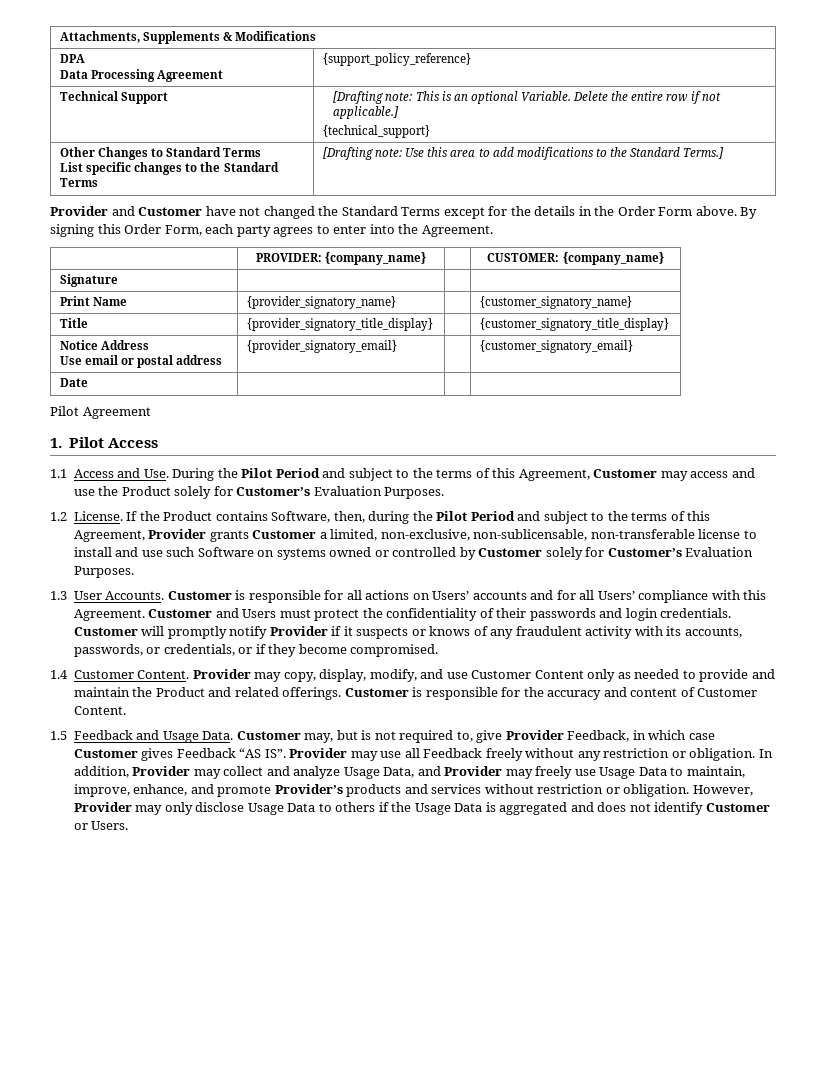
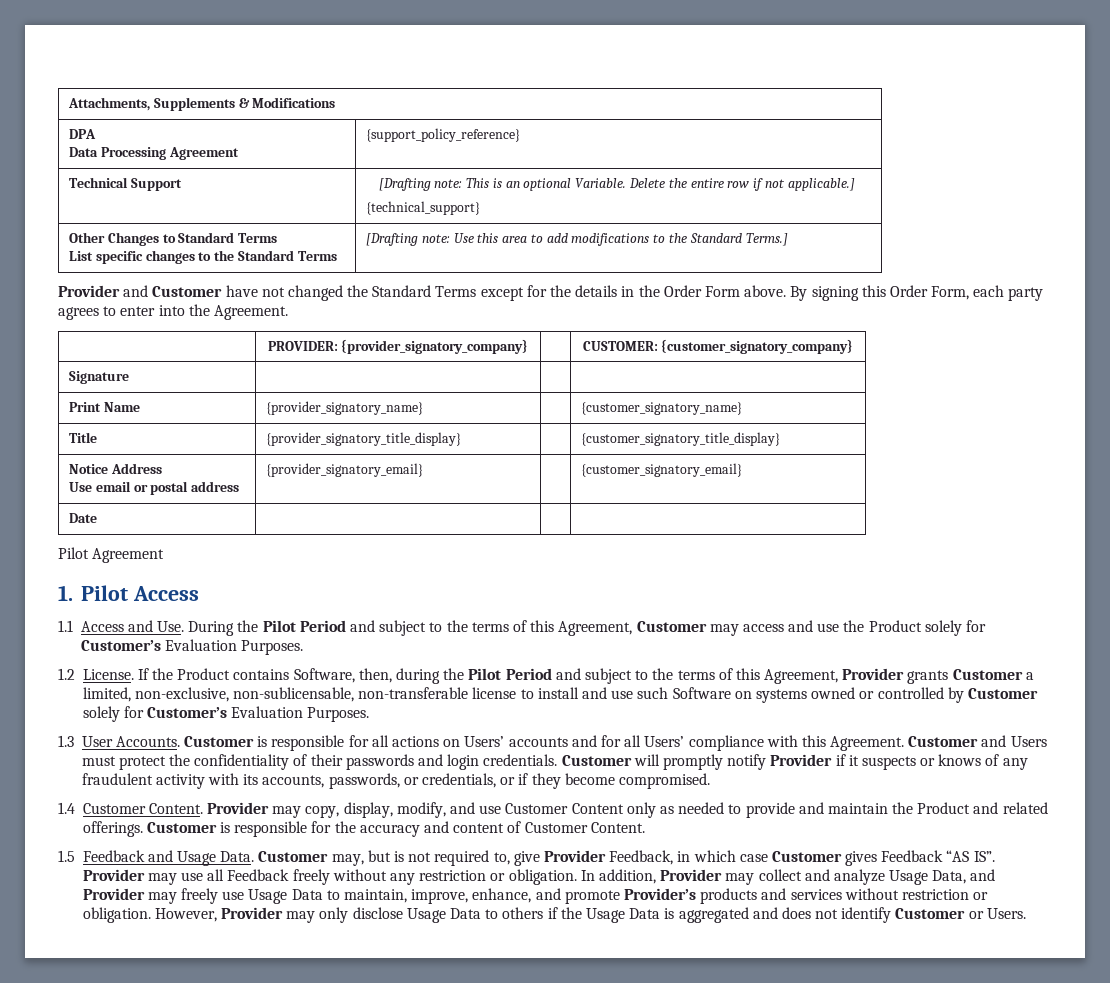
- | PROVIDER: {company_name} | | CUSTOMER: {company_name}
+ | PROVIDER: {provider_signatory_company} | | CUSTOMER: {customer_signatory_company}

